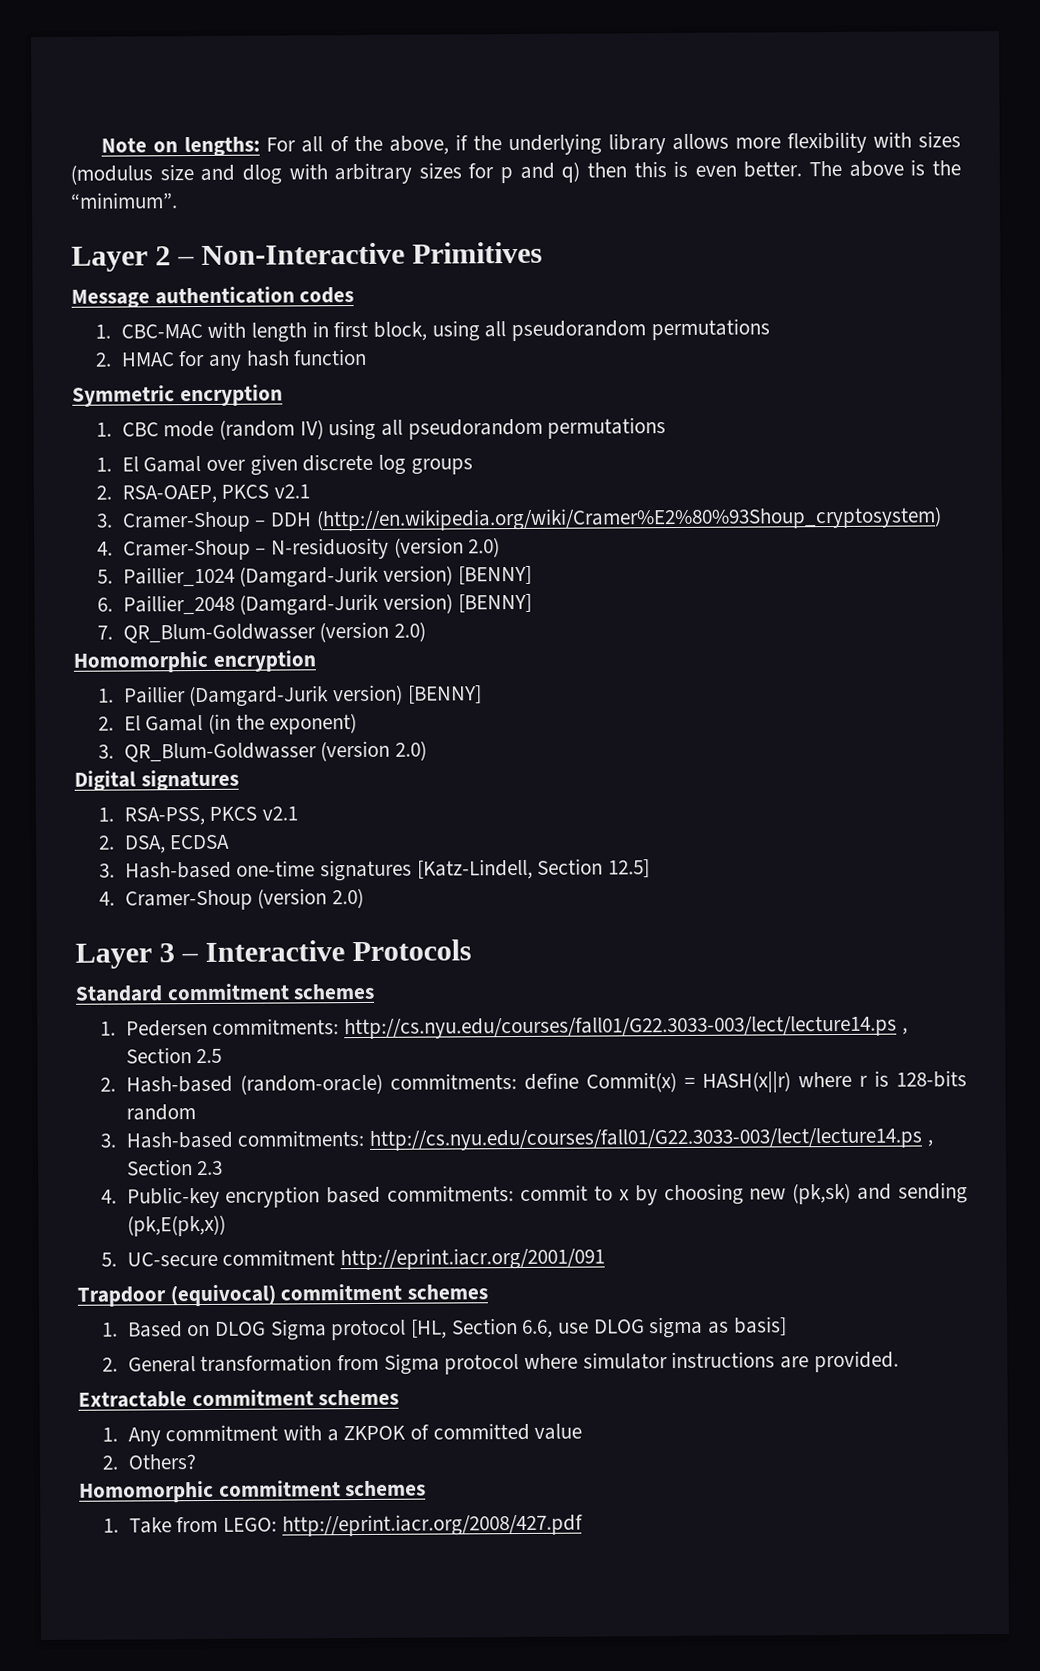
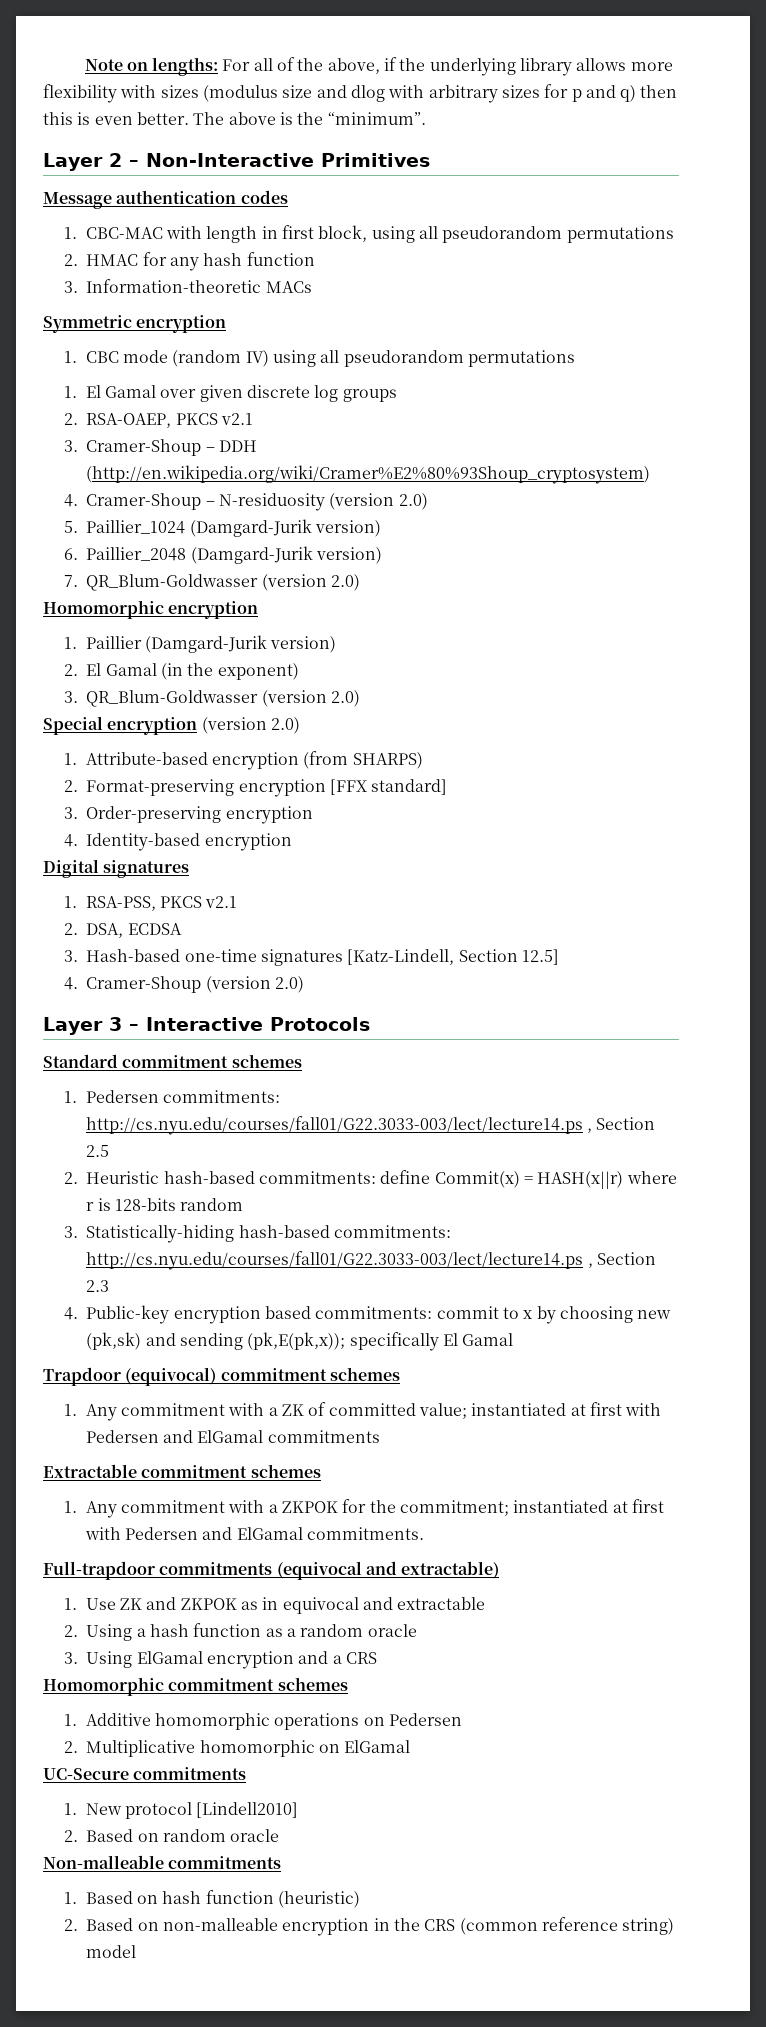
+ 3. Information-theoretic MACs
- 5. Paillier_1024 (Damgard-Jurik version) [BENNY]
+ 5. Paillier_1024 (Damgard-Jurik version)
- 6. Paillier_2048 (Damgard-Jurik version) [BENNY]
+ 6. Paillier_2048 (Damgard-Jurik version)
- 1. Paillier (Damgard-Jurik version) [BENNY]
+ 1. Paillier (Damgard-Jurik version)
+ Special encryption (version 2.0)
+ 1. Attribute-based encryption (from SHARPS)
+ 2. Format-preserving encryption [FFX standard]
+ 3. Order-preserving encryption
+ 4. Identity-based encryption
- 2. Hash-based (random-oracle) commitments: define Commit(x) = HASH(x||r) where r is 128-bits random
+ 2. Heuristic hash-based commitments: define Commit(x) = HASH(x||r) where r is 128-bits random
- 3. Hash-based commitments: http://cs.nyu.edu/courses/fall01/G22.3033-003/lect/lecture14.ps , Section 2.3
+ 3. Statistically-hiding hash-based commitments: http://cs.nyu.edu/courses/fall01/G22.3033-003/lect/lecture14.ps , Section 2.3
- 4. Public-key encryption based commitments: commit to x by choosing new (pk,sk) and sending (pk,E(pk,x))
- 5. UC-secure commitment http://eprint.iacr.org/2001/091
+ 4. Public-key encryption based commitments: commit to x by choosing new (pk,sk) and sending (pk,E(pk,x)); specifically El Gamal
- 1. Based on DLOG Sigma protocol [HL, Section 6.6, use DLOG sigma as basis]
- 2. General transformation from Sigma protocol where simulator instructions are provided.
+ 1. Any commitment with a ZK of committed value; instantiated at first with Pedersen and ElGamal commitments
- 1. Any commitment with a ZKPOK of committed value
- 2. Others?
+ 1. Any commitment with a ZKPOK for the commitment; instantiated at first with Pedersen and ElGamal commitments.
+ Full-trapdoor commitments (equivocal and extractable)
+ 1. Use ZK and ZKPOK as in equivocal and extractable
+ 2. Using a hash function as a random oracle
+ 3. Using ElGamal encryption and a CRS
  Homomorphic commitment schemes
- 1. Take from LEGO: http://eprint.iacr.org/2008/427.pdf
+ 1. Additive homomorphic operations on Pedersen
+ 2. Multiplicative homomorphic on ElGamal
+ UC-Secure commitments
+ 1. New protocol [Lindell2010]
+ 2. Based on random oracle
+ Non-malleable commitments
+ 1. Based on hash function (heuristic)
+ 2. Based on non-malleable encryption in the CRS (common reference string) model

